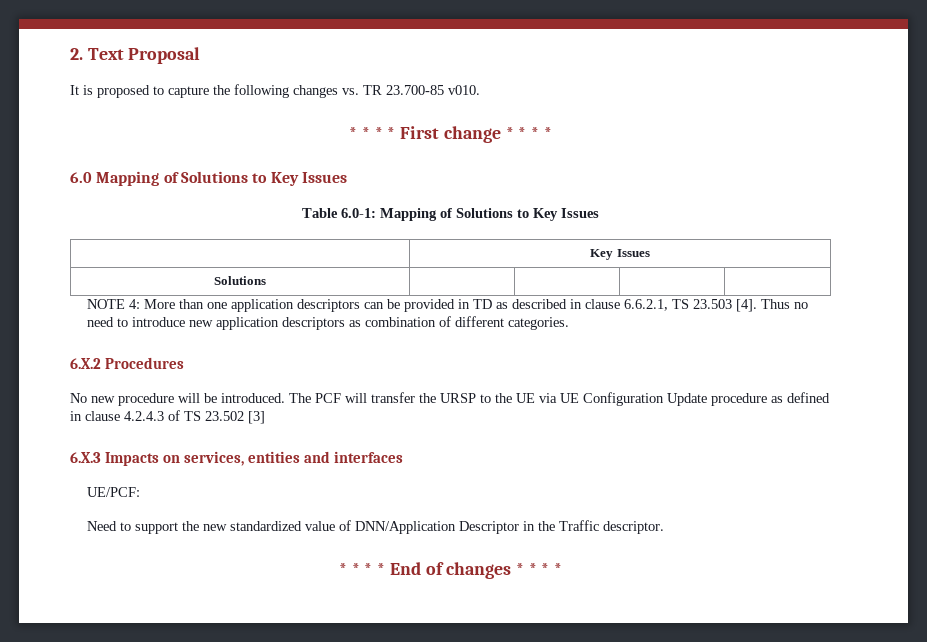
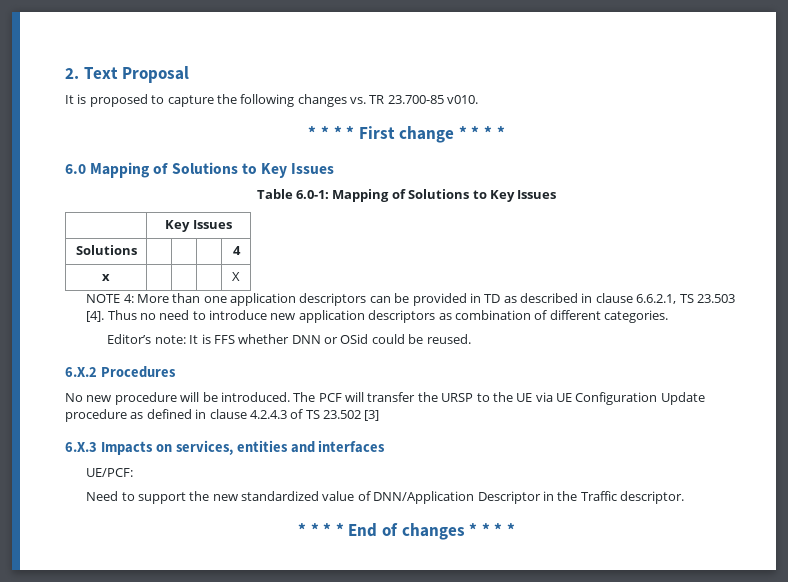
- Solutions | | | |
+ Solutions | | | | 4
+ x | | | | X
+ Editor’s note: It is FFS whether DNN or OSid could be reused.

